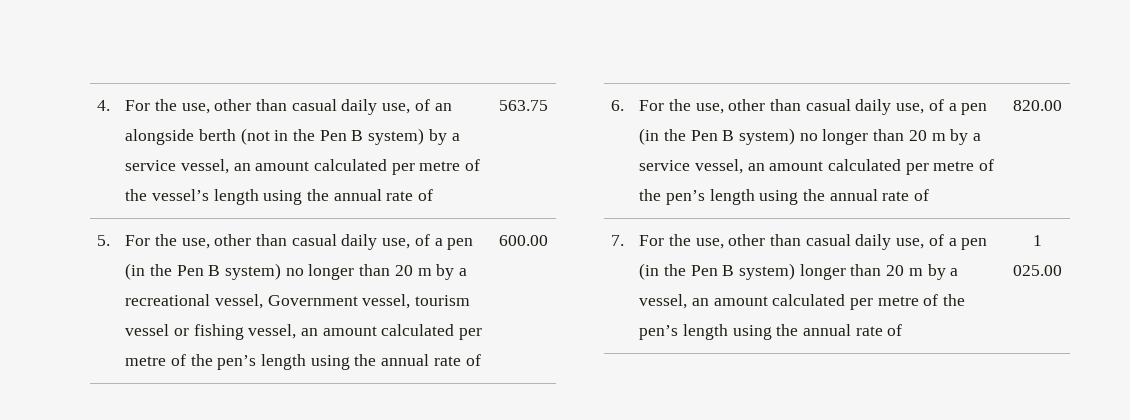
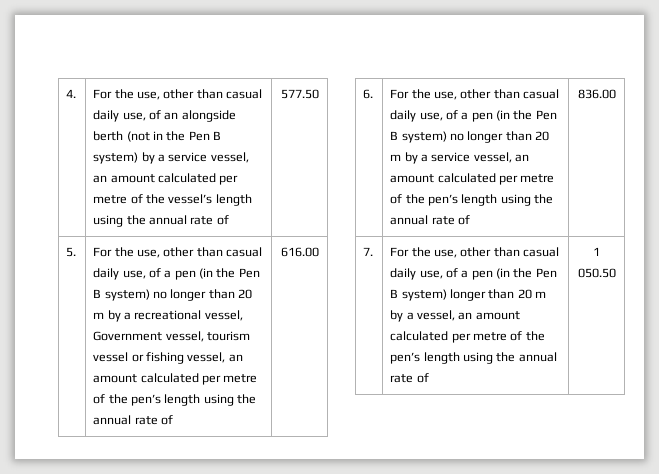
- 4. | For the use, other than casual daily use, of an alongside berth (not in the Pen B system) by a service vessel, an amount calculated per metre of the vessel’s length using the annual rate of | 563.75
+ 4. | For the use, other than casual daily use, of an alongside berth (not in the Pen B system) by a service vessel, an amount calculated per metre of the vessel’s length using the annual rate of | 577.50
- 600.00
+ 616.00
- 820.00
+ 836.00
- 7. | For the use, other than casual daily use, of a pen (in the Pen B system) longer than 20 m by a vessel, an amount calculated per metre of the pen’s length using the annual rate of | 1 025.00
+ 7. | For the use, other than casual daily use, of a pen (in the Pen B system) longer than 20 m by a vessel, an amount calculated per metre of the pen’s length using the annual rate of | 1 050.50

